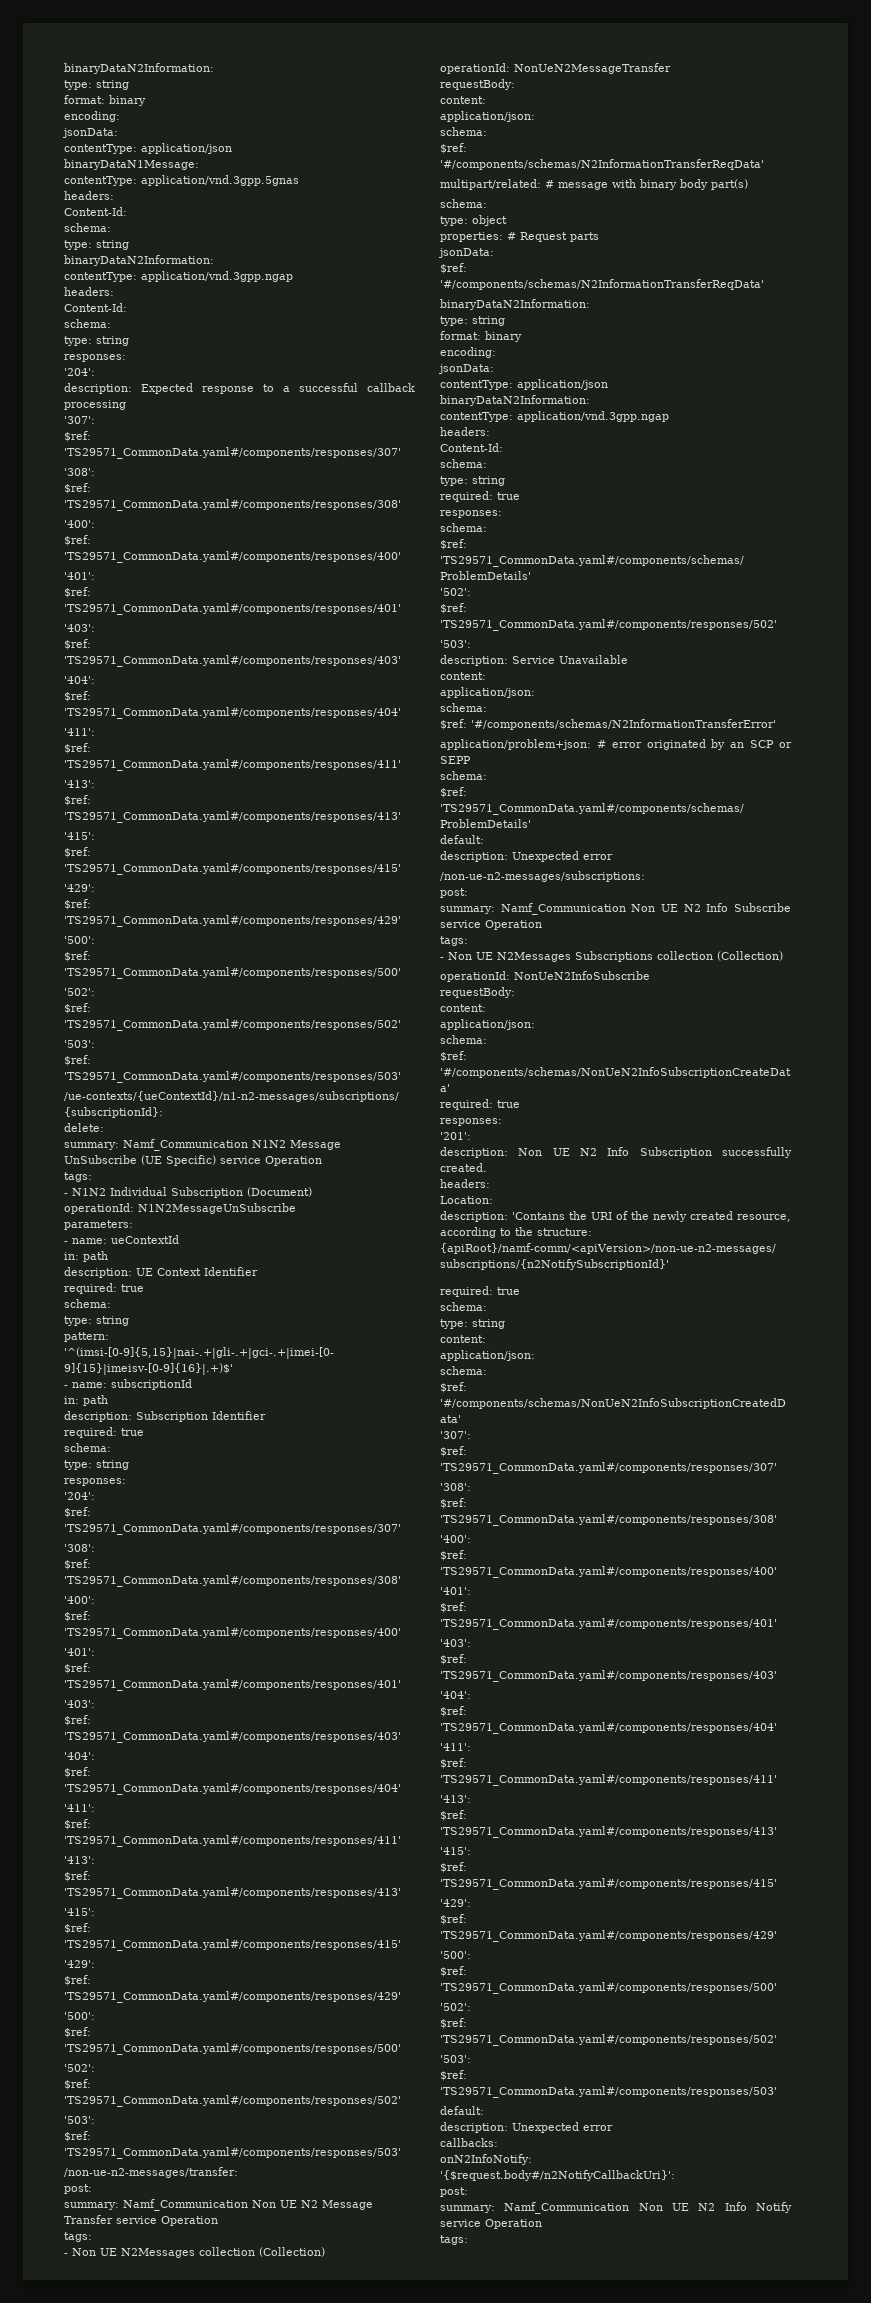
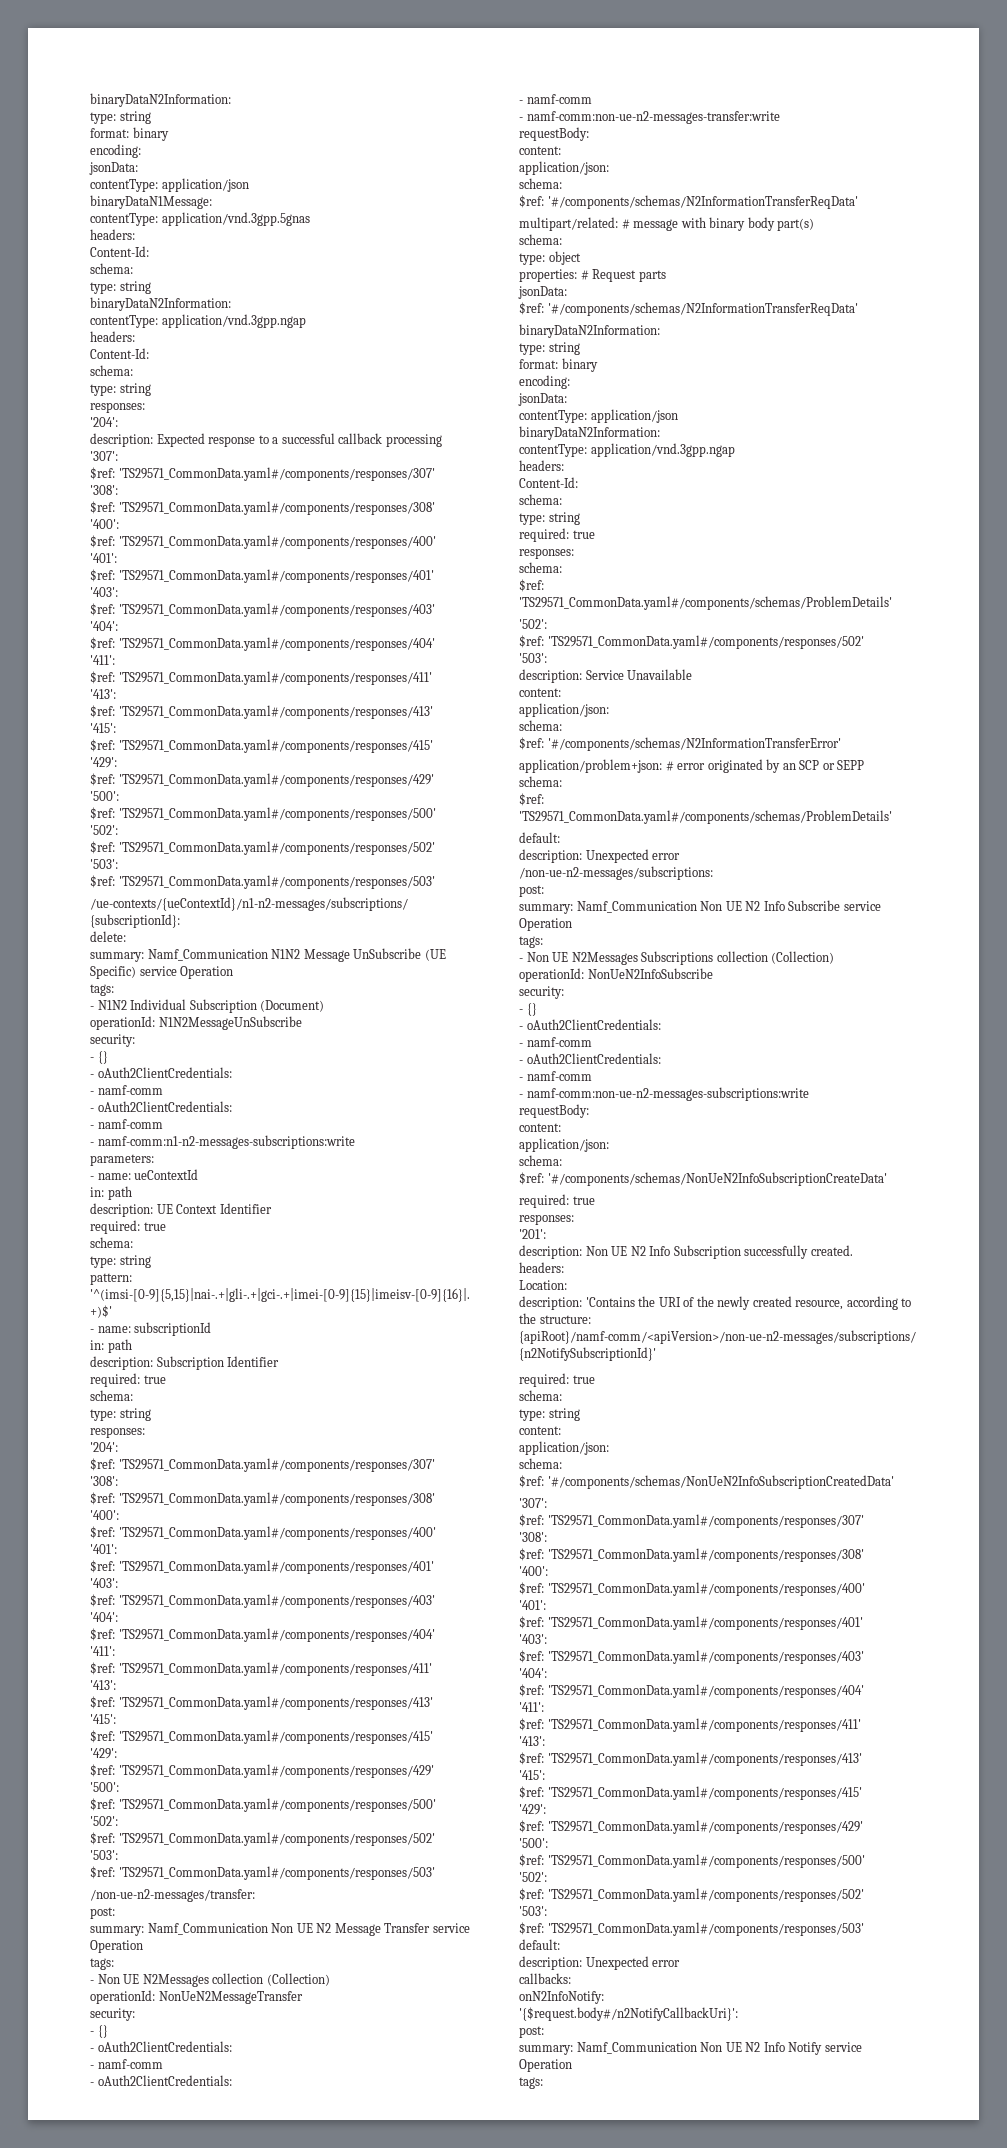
  operationId: N1N2MessageUnSubscribe
+ security:
+ - {}
+ - oAuth2ClientCredentials:
+ - namf-comm
+ - oAuth2ClientCredentials:
+ - namf-comm
+ - namf-comm:n1-n2-messages-subscriptions:write
  operationId: NonUeN2MessageTransfer
+ security:
+ - {}
+ - oAuth2ClientCredentials:
+ - namf-comm
+ - oAuth2ClientCredentials:
+ - namf-comm
+ - namf-comm:non-ue-n2-messages-transfer:write
  operationId: NonUeN2InfoSubscribe
+ security:
+ - {}
+ - oAuth2ClientCredentials:
+ - namf-comm
+ - oAuth2ClientCredentials:
+ - namf-comm
+ - namf-comm:non-ue-n2-messages-subscriptions:write

